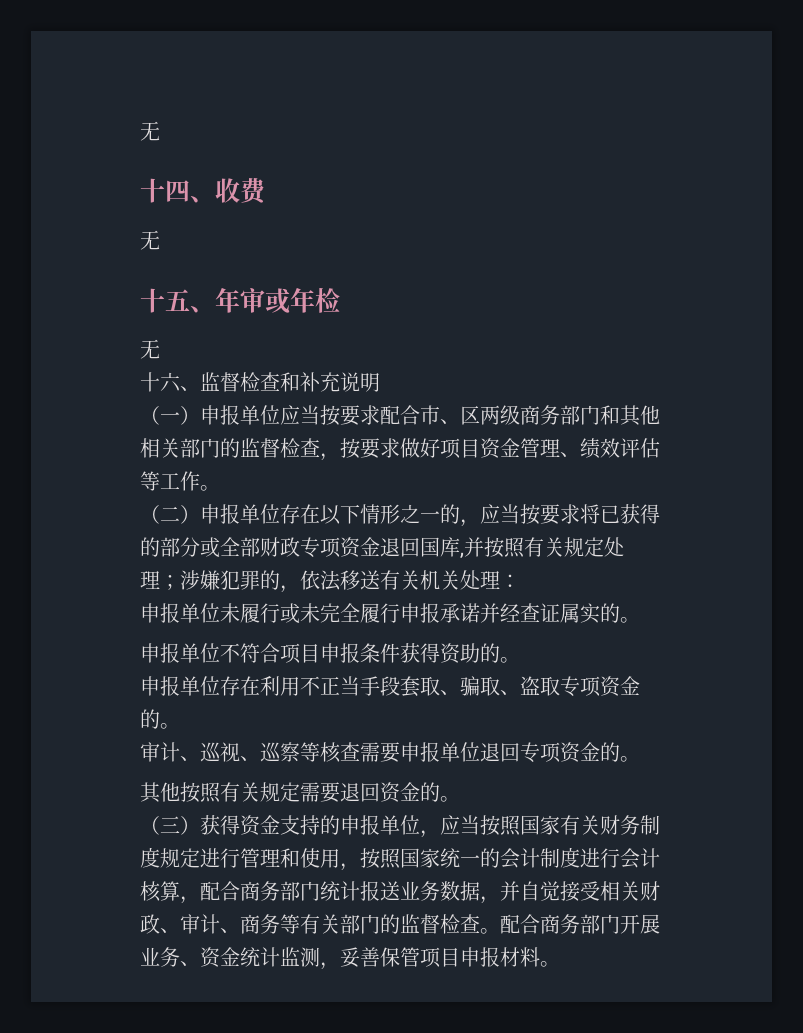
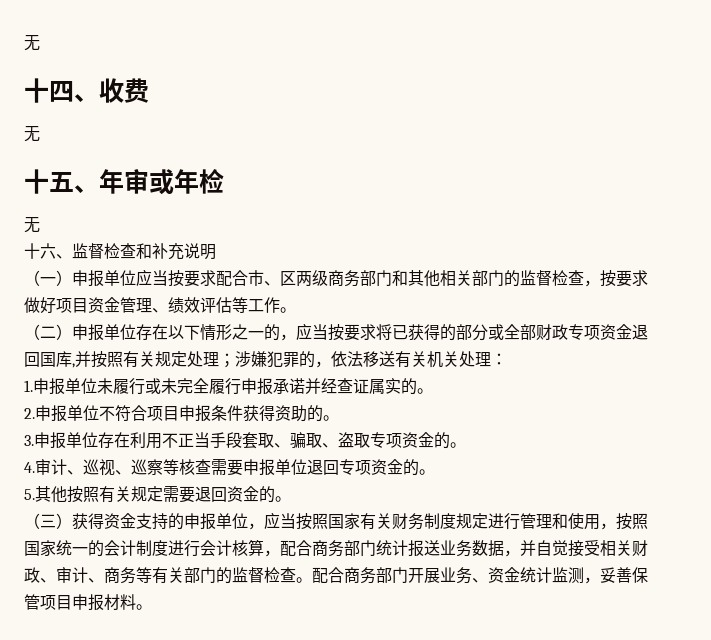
- 申报单位未履行或未完全履行申报承诺并经查证属实的。
+ 1.申报单位未履行或未完全履行申报承诺并经查证属实的。
- 申报单位不符合项目申报条件获得资助的。
+ 2.申报单位不符合项目申报条件获得资助的。
- 申报单位存在利用不正当手段套取、骗取、盗取专项资金的。
+ 3.申报单位存在利用不正当手段套取、骗取、盗取专项资金的。
- 审计、巡视、巡察等核查需要申报单位退回专项资金的。
+ 4.审计、巡视、巡察等核查需要申报单位退回专项资金的。
- 其他按照有关规定需要退回资金的。
+ 5.其他按照有关规定需要退回资金的。

